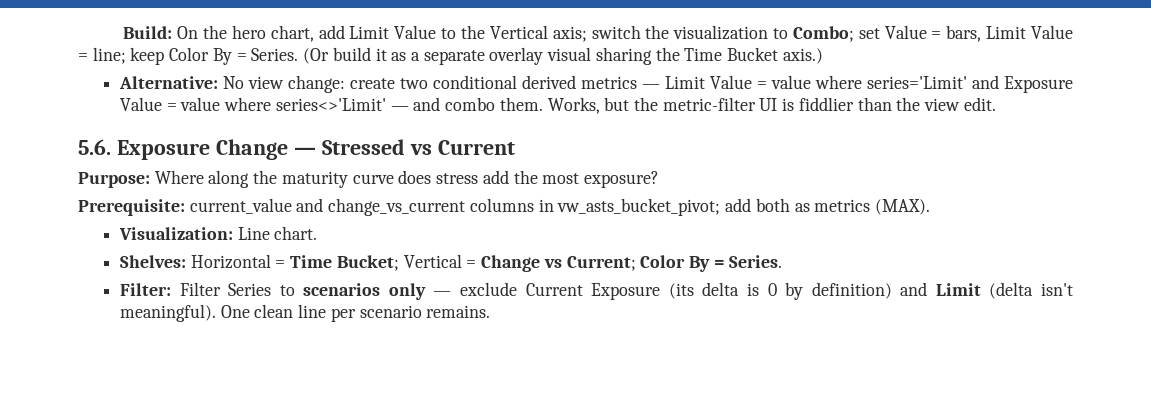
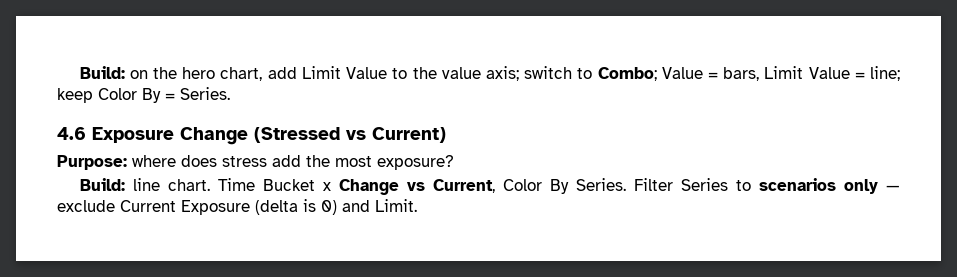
- Build: On the hero chart, add Limit Value to the Vertical axis; switch the visualization to Combo; set Value = bars, Limit Value = line; keep Color By = Series. (Or build it as a separate overlay visual sharing the Time Bucket axis.)
- Alternative: No view change: create two conditional derived metrics — Limit Value = value where series='Limit' and Exposure Value = value where series<>'Limit' — and combo them. Works, but the metric-filter UI is fiddlier than the view edit.
- 5.6. Exposure Change — Stressed vs Current
- Purpose: Where along the maturity curve does stress add the most exposure?
+ Build: on the hero chart, add Limit Value to the value axis; switch to Combo; Value = bars, Limit Value = line; keep Color By = Series.
+ 4.6 Exposure Change (Stressed vs Current)
+ Purpose: where does stress add the most exposure?
- Prerequisite: current_value and change_vs_current columns in vw_asts_bucket_pivot; add both as metrics (MAX).
- Visualization: Line chart.
- Shelves: Horizontal = Time Bucket; Vertical = Change vs Current; Color By = Series.
- Filter: Filter Series to scenarios only — exclude Current Exposure (its delta is 0 by definition) and Limit (delta isn't meaningful). One clean line per scenario remains.
+ Build: line chart. Time Bucket x Change vs Current, Color By Series. Filter Series to scenarios only — exclude Current Exposure (delta is 0) and Limit.

